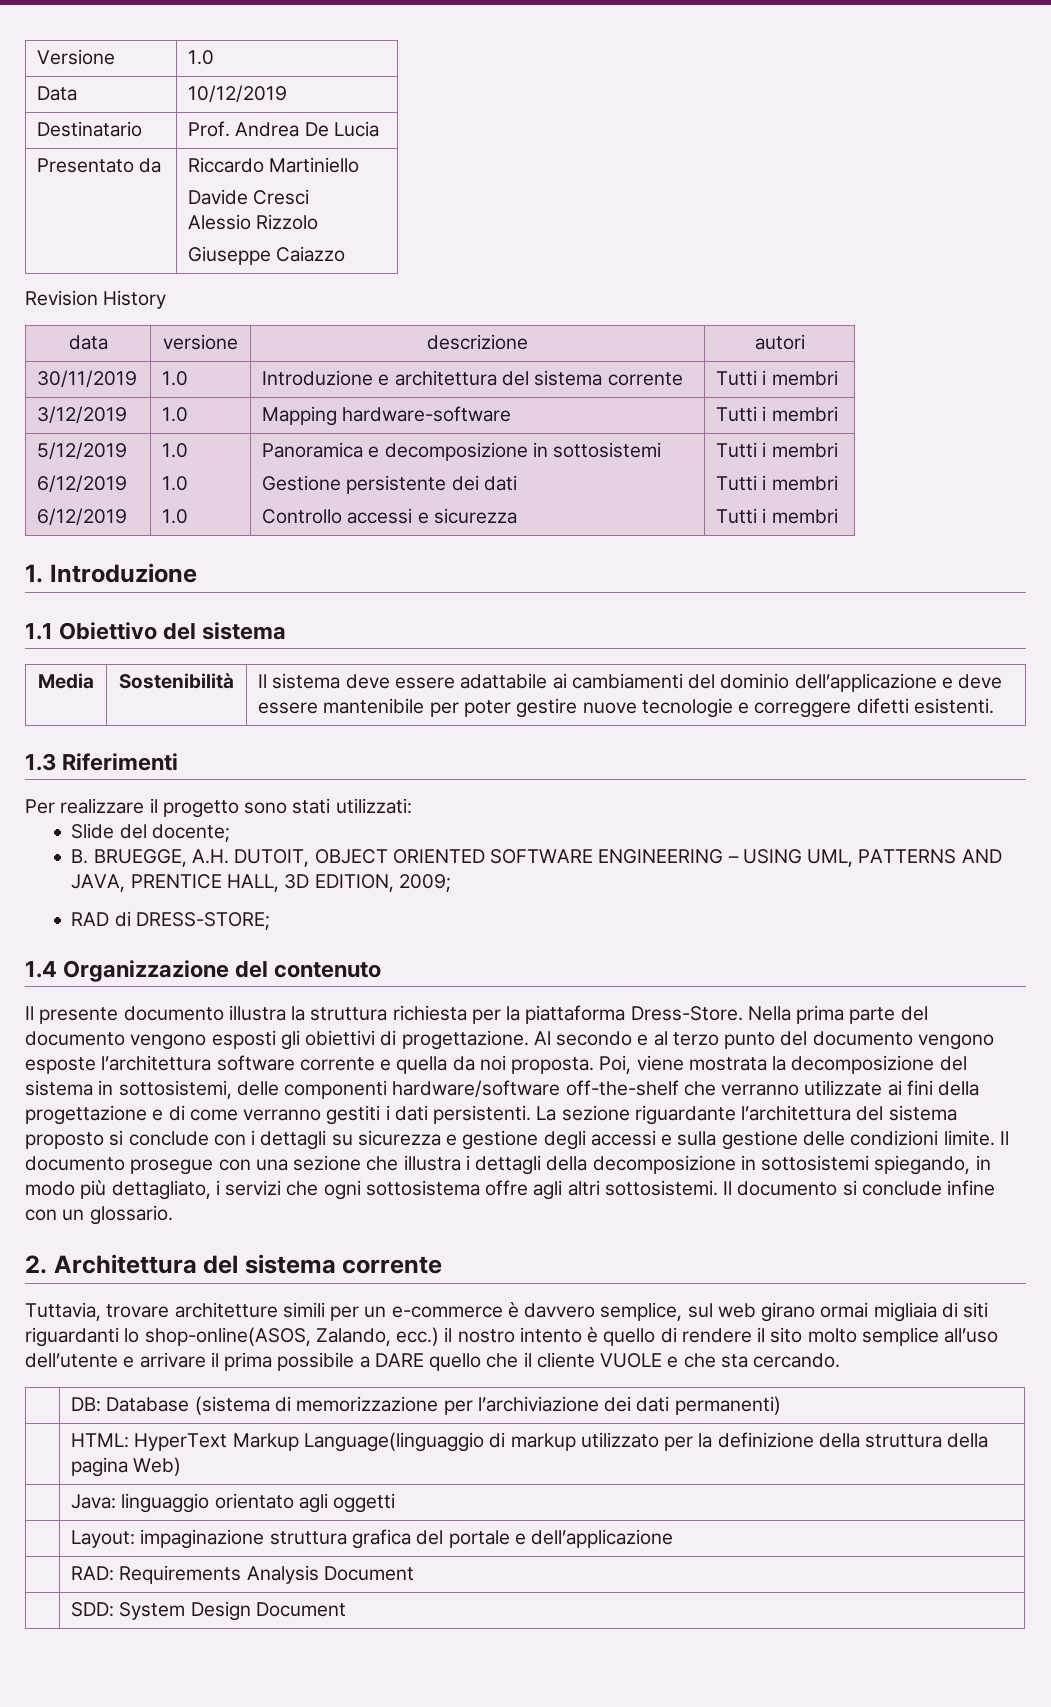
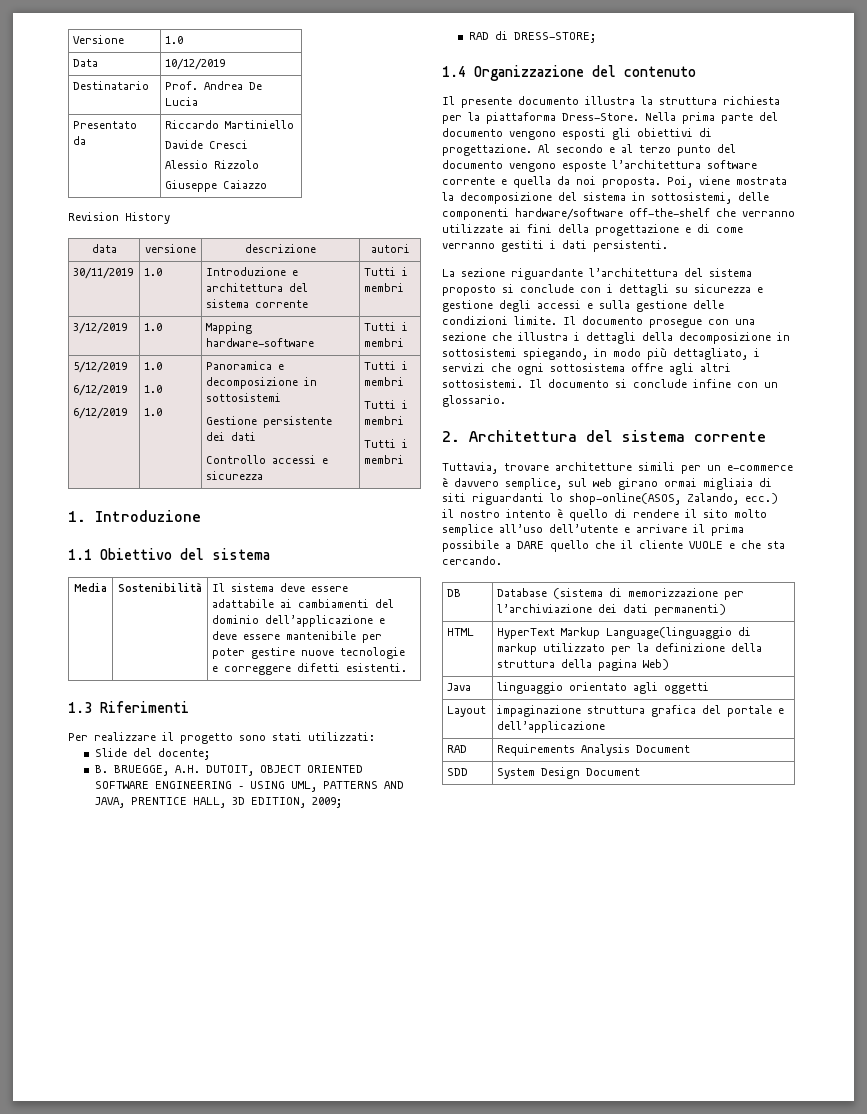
- Poi, viene mostrata la decomposizione del sistema in sottosistemi, delle componenti hardware/software off-the-shelf che verranno utilizzate ai fini della progettazione e di come verranno gestiti i dati persistenti. La sezione riguardante l’architettura del sistema proposto si conclude con i dettagli su sicurezza e gestione degli accessi e sulla gestione delle condizioni limite.
+ Poi, viene mostrata la decomposizione del sistema in sottosistemi, delle componenti hardware/software off-the-shelf che verranno utilizzate ai fini della progettazione e di come verranno gestiti i dati persistenti.
+ La sezione riguardante l’architettura del sistema proposto si conclude con i dettagli su sicurezza e gestione degli accessi e sulla gestione delle condizioni limite.
- | DB: Database (sistema di memorizzazione per l’archiviazione dei dati permanenti)
+ DB | Database (sistema di memorizzazione per l’archiviazione dei dati permanenti)
- | HTML: HyperText Markup Language(linguaggio di markup utilizzato per la definizione della struttura della pagina Web)
+ HTML | HyperText Markup Language(linguaggio di markup utilizzato per la definizione della struttura della pagina Web)
- | Java: linguaggio orientato agli oggetti
+ Java | linguaggio orientato agli oggetti
- | Layout: impaginazione struttura grafica del portale e dell’applicazione
+ Layout | impaginazione struttura grafica del portale e dell’applicazione
- | RAD: Requirements Analysis Document
+ RAD | Requirements Analysis Document
- | SDD: System Design Document
+ SDD | System Design Document

